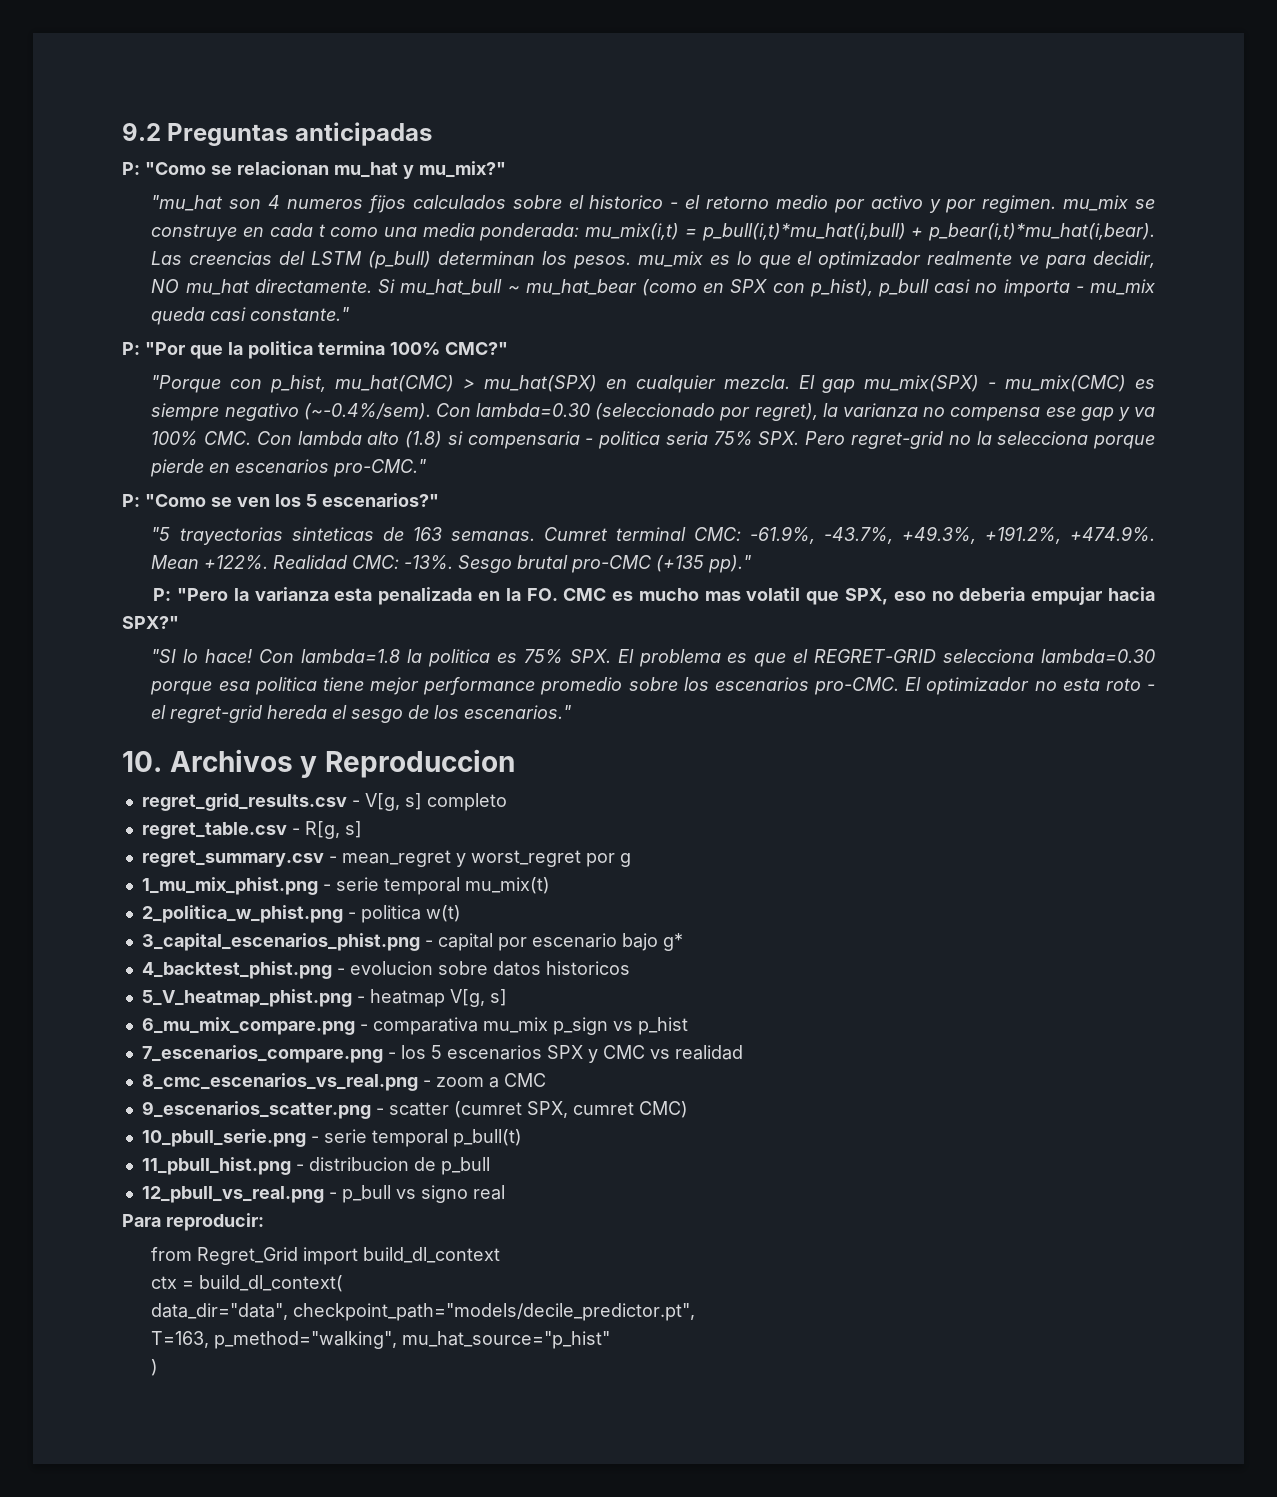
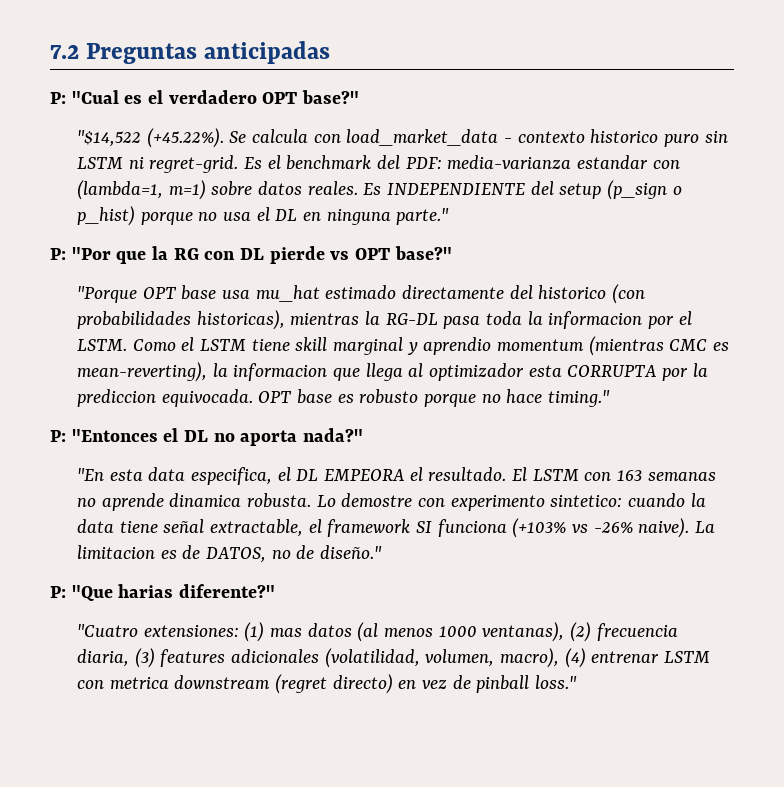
- 9.2 Preguntas anticipadas
+ 7.2 Preguntas anticipadas
- P: "Como se relacionan mu_hat y mu_mix?"
- "mu_hat son 4 numeros fijos calculados sobre el historico - el retorno medio por activo y por regimen. mu_mix se construye en cada t como una media ponderada: mu_mix(i,t) = p_bull(i,t)*mu_hat(i,bull) + p_bear(i,t)*mu_hat(i,bear). Las creencias del LSTM (p_bull) determinan los pesos. mu_mix es lo que el optimizador realmente ve para decidir, NO mu_hat directamente. Si mu_hat_bull ~ mu_hat_bear (como en SPX con p_hist), p_bull casi no importa - mu_mix queda casi constante."
- P: "Por que la politica termina 100% CMC?"
- "Porque con p_hist, mu_hat(CMC) > mu_hat(SPX) en cualquier mezcla. El gap mu_mix(SPX) - mu_mix(CMC) es siempre negativo (~-0.4%/sem). Con lambda=0.30 (seleccionado por regret), la varianza no compensa ese gap y va 100% CMC. Con lambda alto (1.8) si compensaria - politica seria 75% SPX. Pero regret-grid no la selecciona porque pierde en escenarios pro-CMC."
- P: "Como se ven los 5 escenarios?"
- "5 trayectorias sinteticas de 163 semanas. Cumret terminal CMC: -61.9%, -43.7%, +49.3%, +191.2%, +474.9%. Mean +122%. Realidad CMC: -13%. Sesgo brutal pro-CMC (+135 pp)."
- P: "Pero la varianza esta penalizada en la FO. CMC es mucho mas volatil que SPX, eso no deberia empujar hacia SPX?"
- "SI lo hace! Con lambda=1.8 la politica es 75% SPX. El problema es que el REGRET-GRID selecciona lambda=0.30 porque esa politica tiene mejor performance promedio sobre los escenarios pro-CMC. El optimizador no esta roto - el regret-grid hereda el sesgo de los escenarios."
- 10. Archivos y Reproduccion
- regret_grid_results.csv - V[g, s] completo
- regret_table.csv - R[g, s]
- regret_summary.csv - mean_regret y worst_regret por g
- 1_mu_mix_phist.png - serie temporal mu_mix(t)
- 2_politica_w_phist.png - politica w(t)
- 3_capital_escenarios_phist.png - capital por escenario bajo g*
- 4_backtest_phist.png - evolucion sobre datos historicos
- 5_V_heatmap_phist.png - heatmap V[g, s]
- 6_mu_mix_compare.png - comparativa mu_mix p_sign vs p_hist
- 7_escenarios_compare.png - los 5 escenarios SPX y CMC vs realidad
- 8_cmc_escenarios_vs_real.png - zoom a CMC
- 9_escenarios_scatter.png - scatter (cumret SPX, cumret CMC)
- 10_pbull_serie.png - serie temporal p_bull(t)
- 11_pbull_hist.png - distribucion de p_bull
- 12_pbull_vs_real.png - p_bull vs signo real
- Para reproducir:
- from Regret_Grid import build_dl_context
- ctx = build_dl_context(
- data_dir="data", checkpoint_path="models/decile_predictor.pt",
- T=163, p_method="walking", mu_hat_source="p_hist"
- )
+ P: "Cual es el verdadero OPT base?"
+ "$14,522 (+45.22%). Se calcula con load_market_data - contexto historico puro sin LSTM ni regret-grid. Es el benchmark del PDF: media-varianza estandar con (lambda=1, m=1) sobre datos reales. Es INDEPENDIENTE del setup (p_sign o p_hist) porque no usa el DL en ninguna parte."
+ P: "Por que la RG con DL pierde vs OPT base?"
+ "Porque OPT base usa mu_hat estimado directamente del historico (con probabilidades historicas), mientras la RG-DL pasa toda la informacion por el LSTM. Como el LSTM tiene skill marginal y aprendio momentum (mientras CMC es mean-reverting), la informacion que llega al optimizador esta CORRUPTA por la prediccion equivocada. OPT base es robusto porque no hace timing."
+ P: "Entonces el DL no aporta nada?"
+ "En esta data especifica, el DL EMPEORA el resultado. El LSTM con 163 semanas no aprende dinamica robusta. Lo demostre con experimento sintetico: cuando la data tiene señal extractable, el framework SI funciona (+103% vs -26% naive). La limitacion es de DATOS, no de diseño."
+ P: "Que harias diferente?"
+ "Cuatro extensiones: (1) mas datos (al menos 1000 ventanas), (2) frecuencia diaria, (3) features adicionales (volatilidad, volumen, macro), (4) entrenar LSTM con metrica downstream (regret directo) en vez de pinball loss."

